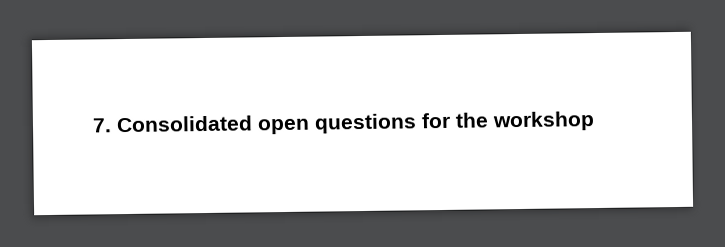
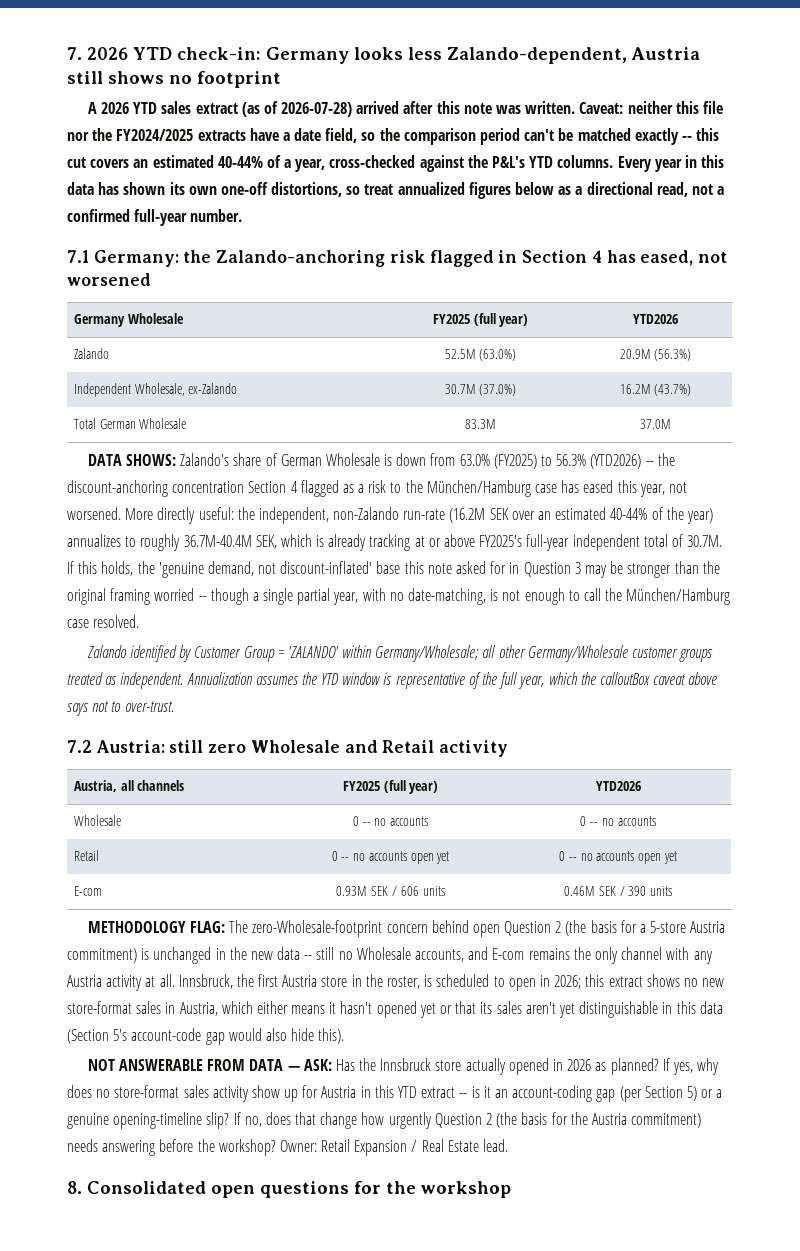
- 7. Consolidated open questions for the workshop
+ 7. 2026 YTD check-in: Germany looks less Zalando-dependent, Austria still shows no footprint
+ A 2026 YTD sales extract (as of 2026-07-28) arrived after this note was written. Caveat: neither this file nor the FY2024/2025 extracts have a date field, so the comparison period can't be matched exactly -- this cut covers an estimated 40-44% of a year, cross-checked against the P&L's YTD columns. Every year in this data has shown its own one-off distortions, so treat annualized figures below as a directional read, not a confirmed full-year number.
+ 7.1 Germany: the Zalando-anchoring risk flagged in Section 4 has eased, not worsened
+ Germany Wholesale | FY2025 (full year) | YTD2026
+ Zalando | 52.5M (63.0%) | 20.9M (56.3%)
+ Independent Wholesale, ex-Zalando | 30.7M (37.0%) | 16.2M (43.7%)
+ Total German Wholesale | 83.3M | 37.0M
+ DATA SHOWS: Zalando's share of German Wholesale is down from 63.0% (FY2025) to 56.3% (YTD2026) -- the discount-anchoring concentration Section 4 flagged as a risk to the München/Hamburg case has eased this year, not worsened. More directly useful: the independent, non-Zalando run-rate (16.2M SEK over an estimated 40-44% of the year) annualizes to roughly 36.7M-40.4M SEK, which is already tracking at or above FY2025's full-year independent total of 30.7M. If this holds, the 'genuine demand, not discount-inflated' base this note asked for in Question 3 may be stronger than the original framing worried -- though a single partial year, with no date-matching, is not enough to call the München/Hamburg case resolved.
+ Zalando identified by Customer Group = 'ZALANDO' within Germany/Wholesale; all other Germany/Wholesale customer groups treated as independent. Annualization assumes the YTD window is representative of the full year, which the calloutBox caveat above says not to over-trust.
+ 7.2 Austria: still zero Wholesale and Retail activity
+ Austria, all channels | FY2025 (full year) | YTD2026
+ Wholesale | 0 -- no accounts | 0 -- no accounts
+ Retail | 0 -- no accounts open yet | 0 -- no accounts open yet
+ E-com | 0.93M SEK / 606 units | 0.46M SEK / 390 units
+ METHODOLOGY FLAG: The zero-Wholesale-footprint concern behind open Question 2 (the basis for a 5-store Austria commitment) is unchanged in the new data -- still no Wholesale accounts, and E-com remains the only channel with any Austria activity at all. Innsbruck, the first Austria store in the roster, is scheduled to open in 2026; this extract shows no new store-format sales in Austria, which either means it hasn't opened yet or that its sales aren't yet distinguishable in this data (Section 5's account-code gap would also hide this).
+ NOT ANSWERABLE FROM DATA — ASK: Has the Innsbruck store actually opened in 2026 as planned? If yes, why does no store-format sales activity show up for Austria in this YTD extract -- is it an account-coding gap (per Section 5) or a genuine opening-timeline slip? If no, does that change how urgently Question 2 (the basis for the Austria commitment) needs answering before the workshop? Owner: Retail Expansion / Real Estate lead.
+ 8. Consolidated open questions for the workshop

